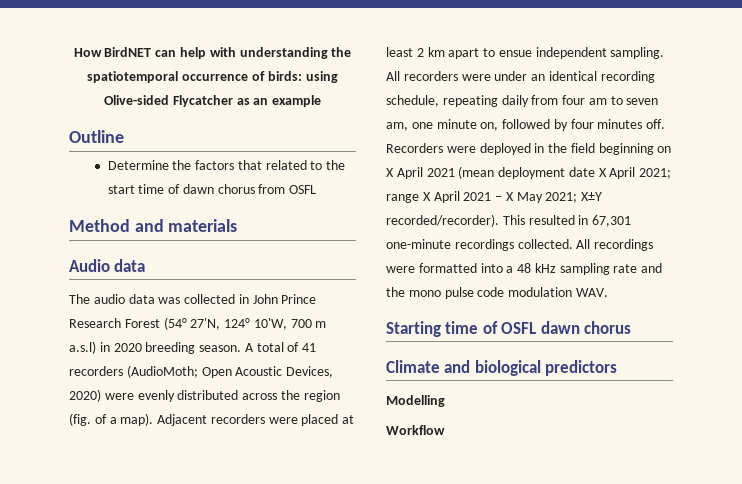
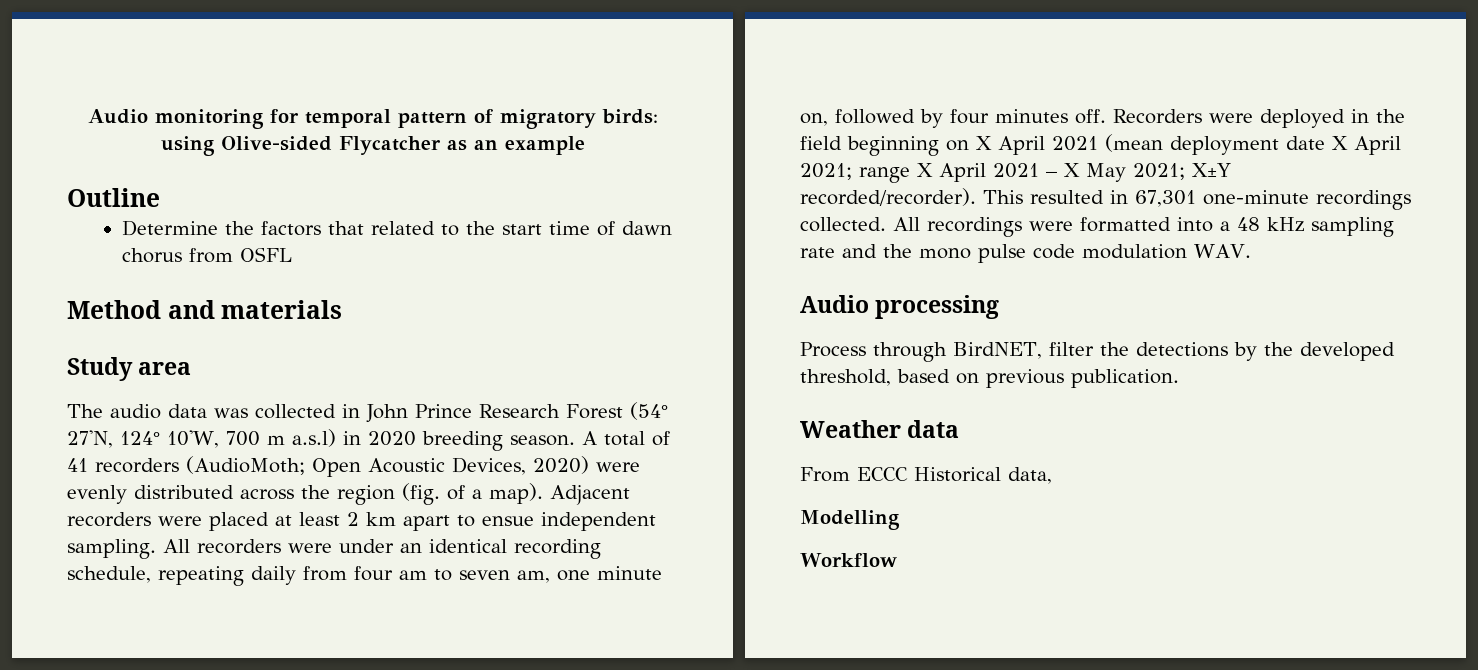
- How BirdNET can help with understanding the spatiotemporal occurrence of birds: using Olive-sided Flycatcher as an example
+ Audio monitoring for temporal pattern of migratory birds: using Olive-sided Flycatcher as an example
- Audio data
+ Study area
- Starting time of OSFL dawn chorus
- Climate and biological predictors
+ Audio processing
+ Process through BirdNET, filter the detections by the developed threshold, based on previous publication.
+ Weather data
+ From ECCC Historical data,

